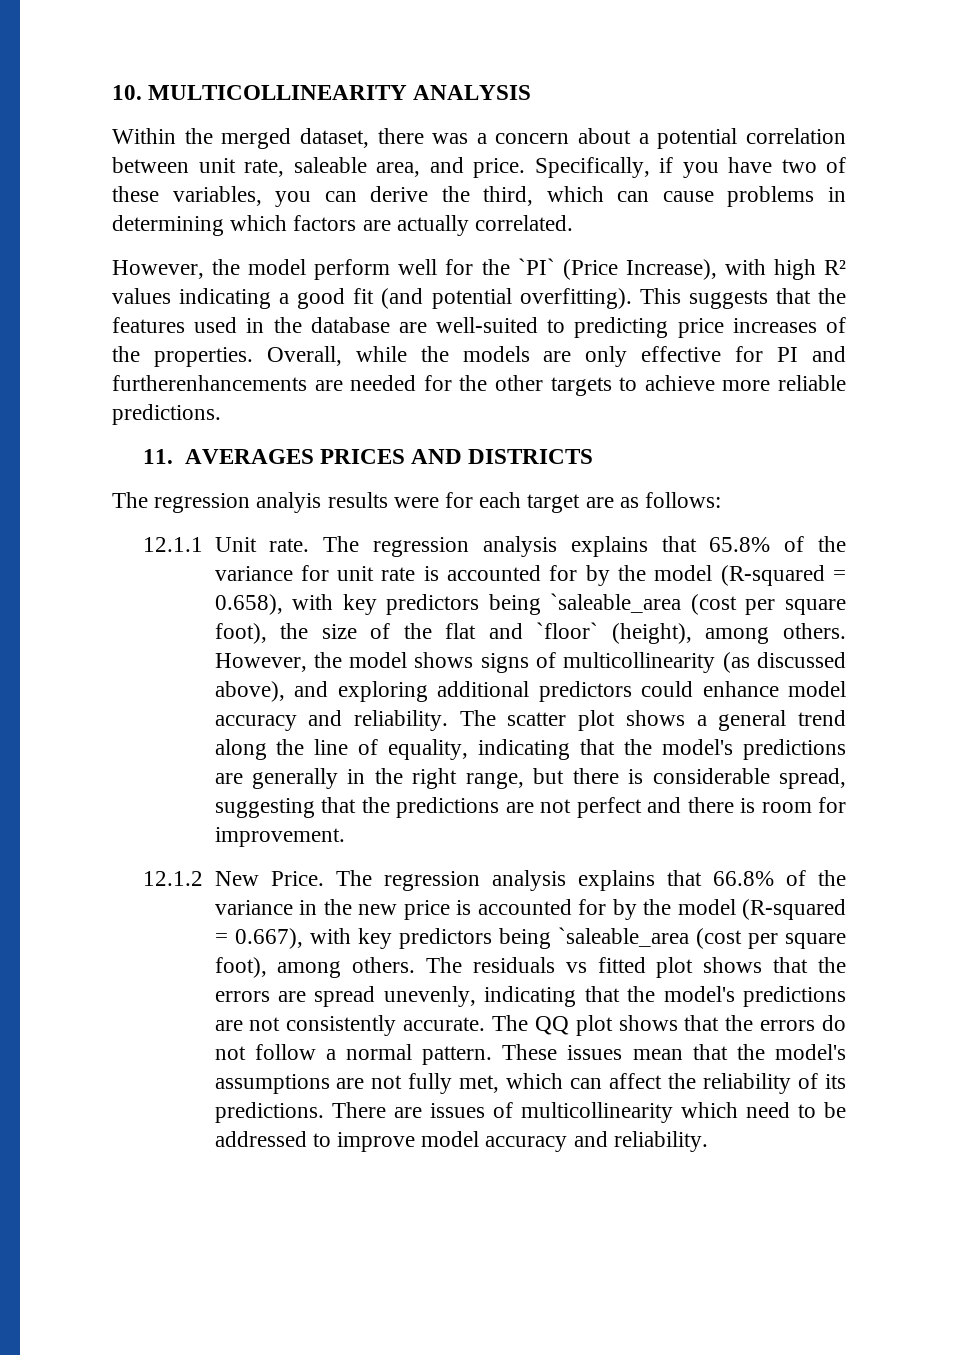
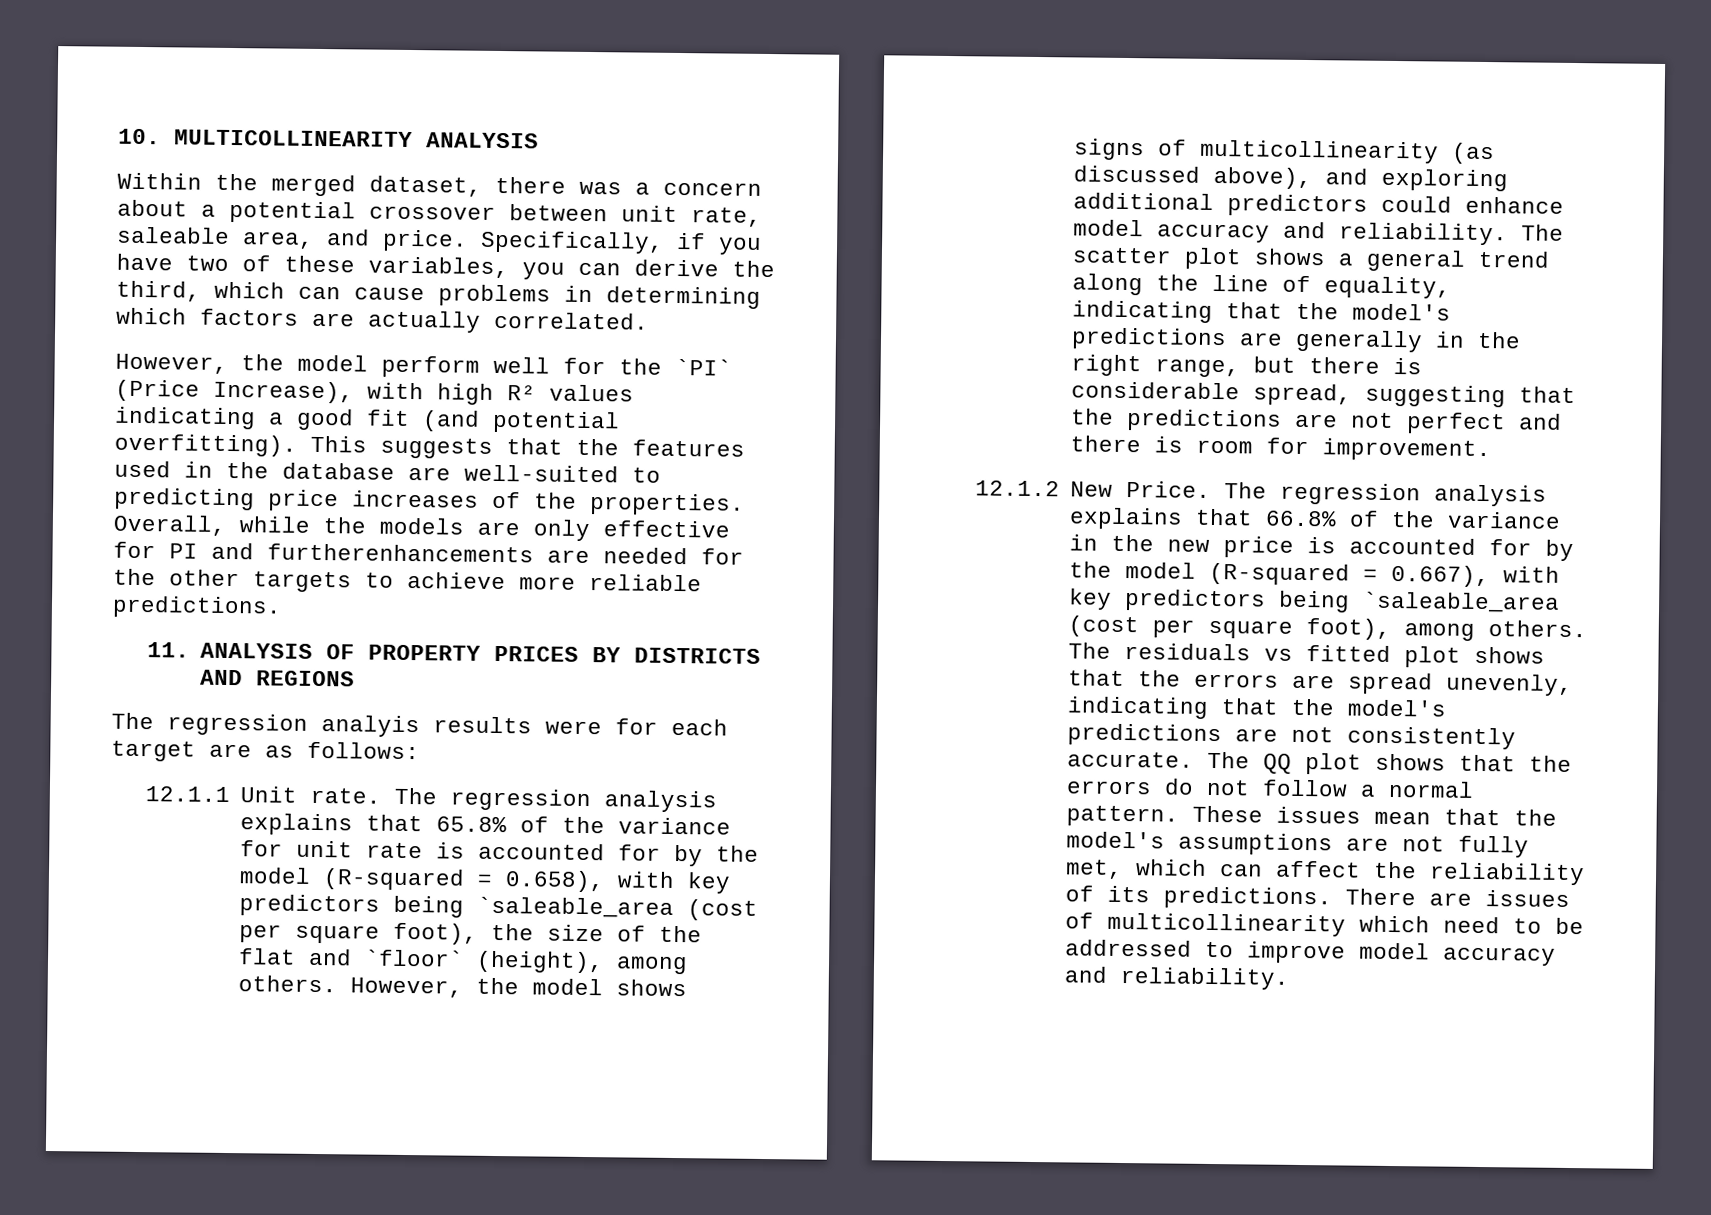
- Within the merged dataset, there was a concern about a potential correlation between unit rate, saleable area, and price.
+ Within the merged dataset, there was a concern about a potential crossover between unit rate, saleable area, and price.
- 11. AVERAGES PRICES AND DISTRICTS
+ 11. ANALYSIS OF PROPERTY PRICES BY DISTRICTS AND REGIONS

